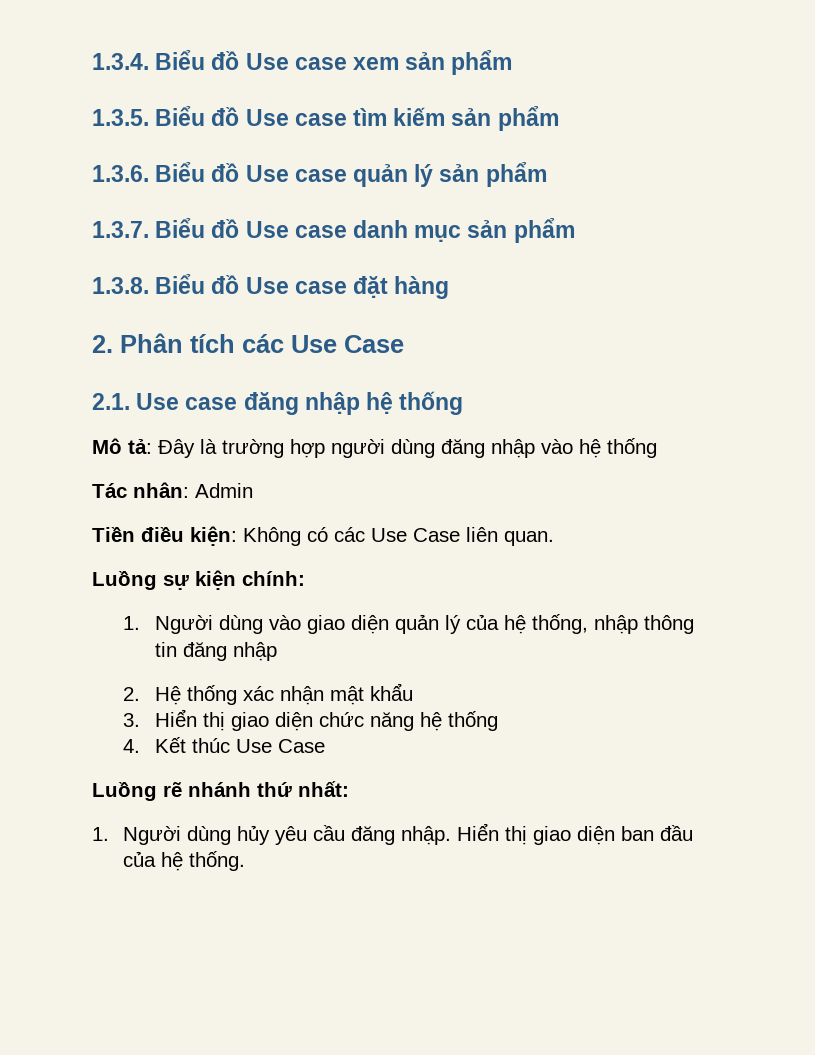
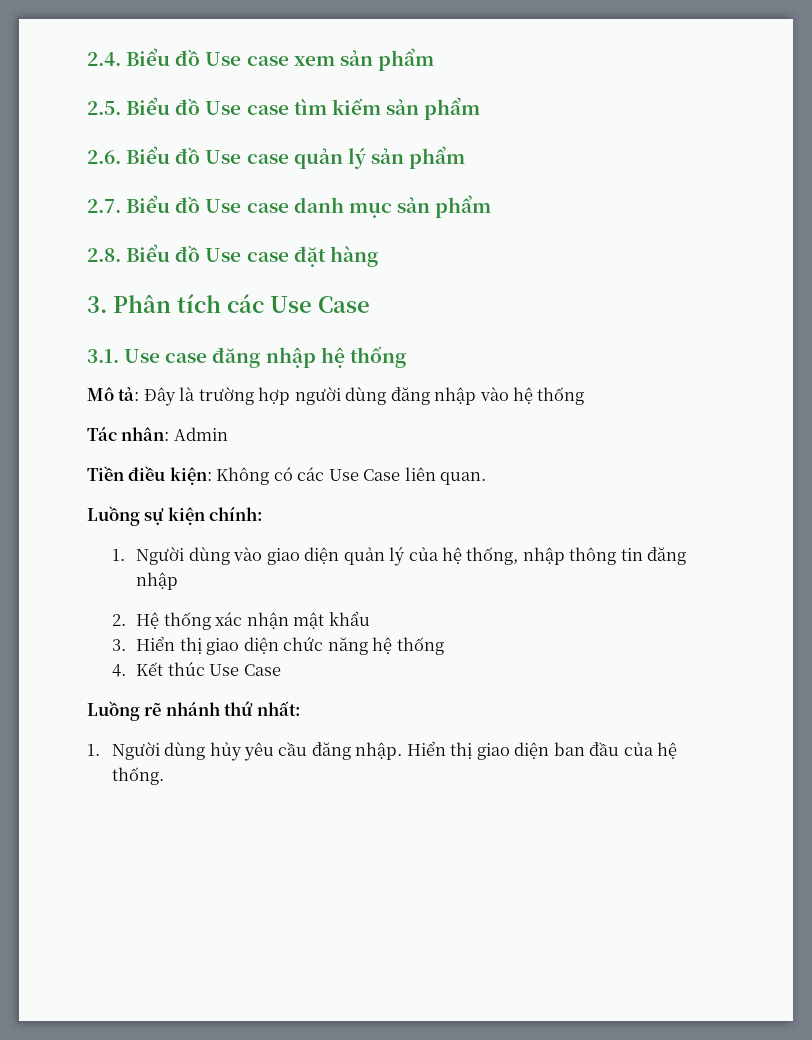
- 1.3.4. Biểu đồ Use case xem sản phẩm
+ 2.4. Biểu đồ Use case xem sản phẩm
- 1.3.5. Biểu đồ Use case tìm kiếm sản phẩm
+ 2.5. Biểu đồ Use case tìm kiếm sản phẩm
- 1.3.6. Biểu đồ Use case quản lý sản phẩm
+ 2.6. Biểu đồ Use case quản lý sản phẩm
- 1.3.7. Biểu đồ Use case danh mục sản phẩm
+ 2.7. Biểu đồ Use case danh mục sản phẩm
- 1.3.8. Biểu đồ Use case đặt hàng
+ 2.8. Biểu đồ Use case đặt hàng
- 2. Phân tích các Use Case
+ 3. Phân tích các Use Case
- 2.1. Use case đăng nhập hệ thống
+ 3.1. Use case đăng nhập hệ thống

